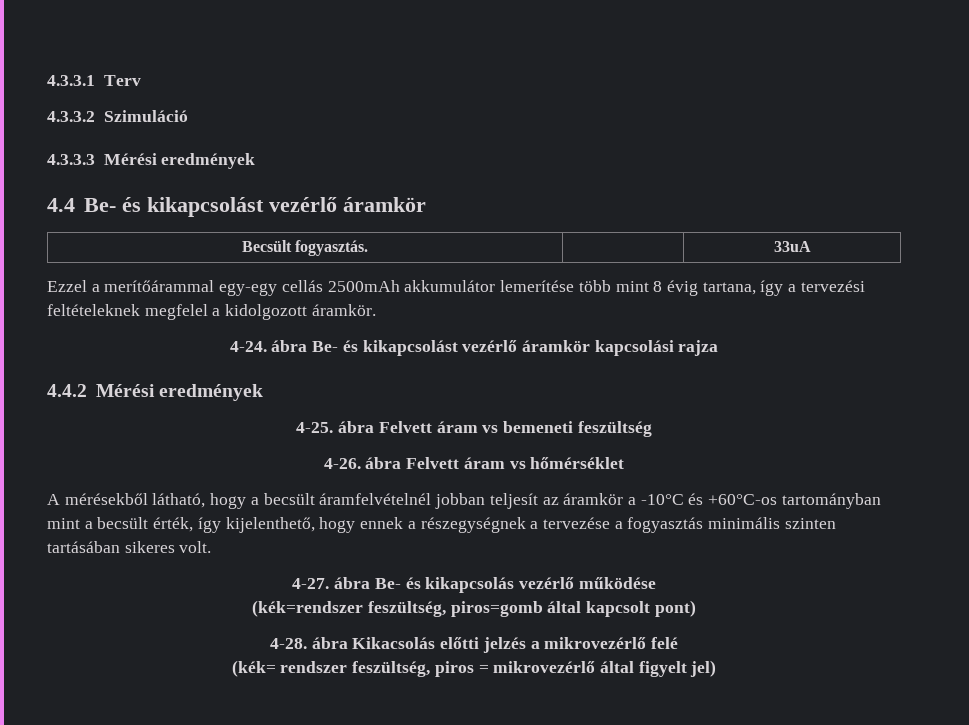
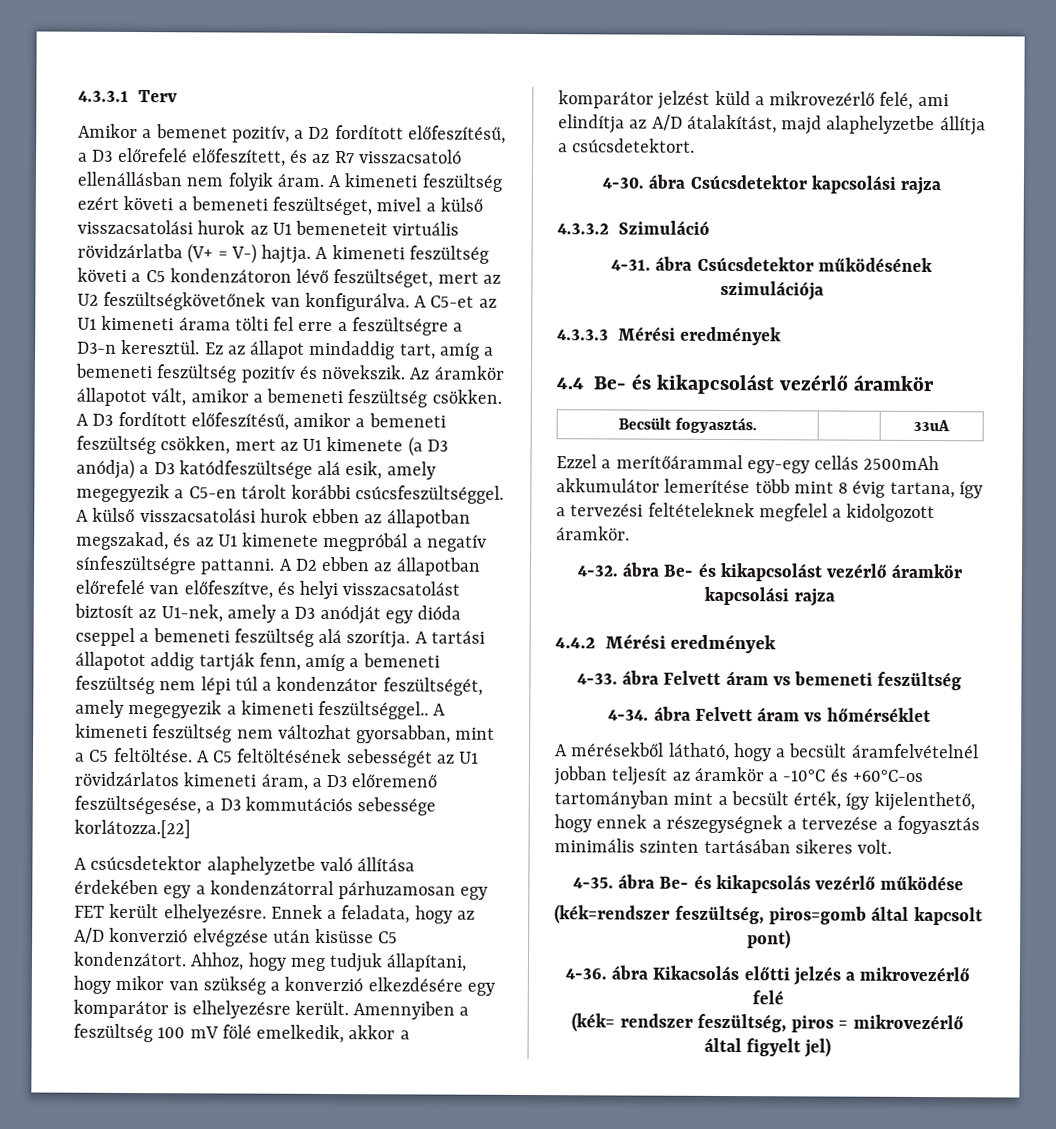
+ Amikor a bemenet pozitív, a D2 fordított előfeszítésű, a D3 előrefelé előfeszített, és az R7 visszacsatoló ellenállásban nem folyik áram. A kimeneti feszültség ezért követi a bemeneti feszültséget, mivel a külső visszacsatolási hurok az U1 bemeneteit virtuális rövidzárlatba (V+ = V-) hajtja. A kimeneti feszültség követi a C5 kondenzátoron lévő feszültséget, mert az U2 feszültségkövetőnek van konfigurálva. A C5-et az U1 kimeneti árama tölti fel erre a feszültségre a D3-n keresztül. Ez az állapot mindaddig tart, amíg a bemeneti feszültség pozitív és növekszik. Az áramkör állapotot vált, amikor a bemeneti feszültség csökken. A D3 fordított előfeszítésű, amikor a bemeneti feszültség csökken, mert az U1 kimenete (a D3 anódja) a D3 katódfeszültsége alá esik, amely megegyezik a C5-en tárolt korábbi csúcsfeszültséggel. A külső visszacsatolási hurok ebben az állapotban megszakad, és az U1 kimenete megpróbál a negatív sínfeszültségre pattanni. A D2 ebben az állapotban előrefelé van előfeszítve, és helyi visszacsatolást biztosít az U1-nek, amely a D3 anódját egy dióda cseppel a bemeneti feszültség alá szorítja. A tartási állapotot addig tartják fenn, amíg a bemeneti feszültség nem lépi túl a kondenzátor feszültségét, amely megegyezik a kimeneti feszültséggel.. A kimeneti feszültség nem változhat gyorsabban, mint a C5 feltöltése. A C5 feltöltésének sebességét az U1 rövidzárlatos kimeneti áram, a D3 előremenő feszültségesése, a D3 kommutációs sebessége korlátozza.[22]
+ A csúcsdetektor alaphelyzetbe való állítása érdekében egy a kondenzátorral párhuzamosan egy FET került elhelyezésre. Ennek a feladata, hogy az A/D konverzió elvégzése után kisüsse C5 kondenzátort. Ahhoz, hogy meg tudjuk állapítani, hogy mikor van szükség a konverzió elkezdésére egy komparátor is elhelyezésre került. Amennyiben a feszültség 100 mV fölé emelkedik, akkor a komparátor jelzést küld a mikrovezérlő felé, ami elindítja az A/D átalakítást, majd alaphelyzetbe állítja a csúcsdetektort.
+ 4-30. ábra Csúcsdetektor kapcsolási rajza
  4.3.3.2 Szimuláció
+ 4-31. ábra Csúcsdetektor működésének szimulációja
- 4-24. ábra Be- és kikapcsolást vezérlő áramkör kapcsolási rajza
+ 4-32. ábra Be- és kikapcsolást vezérlő áramkör kapcsolási rajza
- 4-25. ábra Felvett áram vs bemeneti feszültség
+ 4-33. ábra Felvett áram vs bemeneti feszültség
- 4-26. ábra Felvett áram vs hőmérséklet
+ 4-34. ábra Felvett áram vs hőmérséklet
- 4-27. ábra Be- és kikapcsolás vezérlő működése
+ 4-35. ábra Be- és kikapcsolás vezérlő működése
- 4-28. ábra Kikacsolás előtti jelzés a mikrovezérlő felé
+ 4-36. ábra Kikacsolás előtti jelzés a mikrovezérlő felé

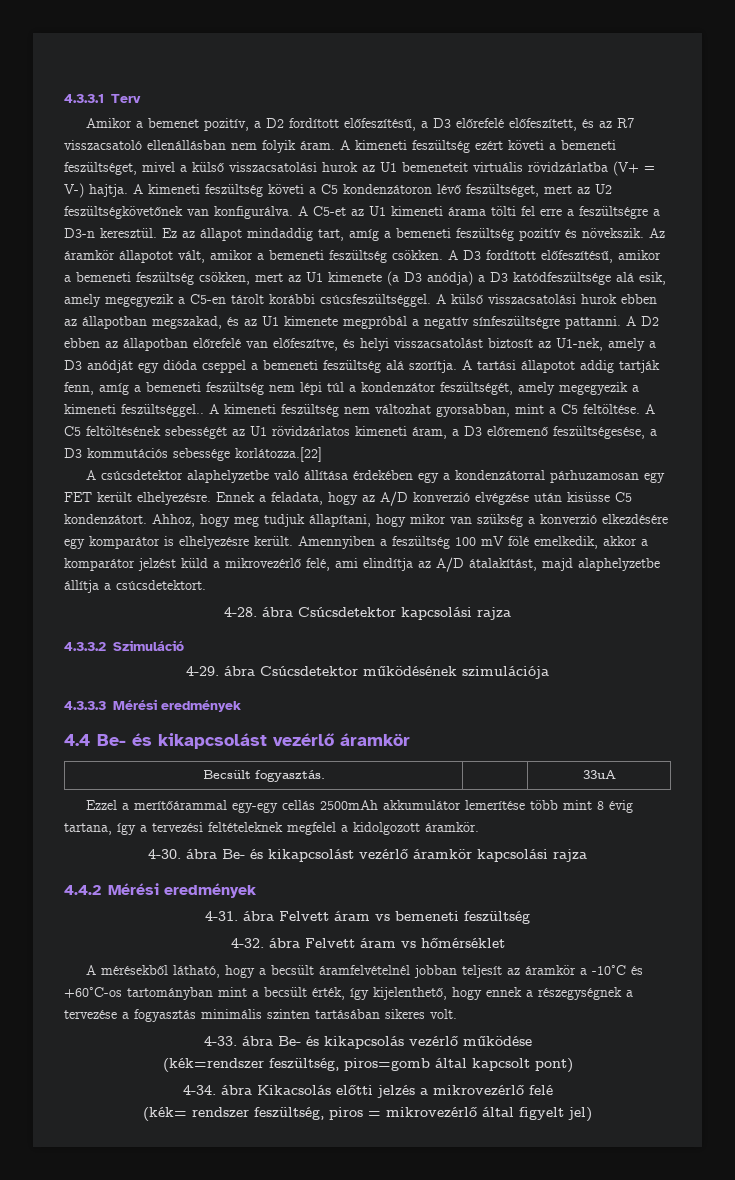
- 4-30. ábra Csúcsdetektor kapcsolási rajza
+ 4-28. ábra Csúcsdetektor kapcsolási rajza
- 4-31. ábra Csúcsdetektor működésének szimulációja
+ 4-29. ábra Csúcsdetektor működésének szimulációja
- 4-32. ábra Be- és kikapcsolást vezérlő áramkör kapcsolási rajza
+ 4-30. ábra Be- és kikapcsolást vezérlő áramkör kapcsolási rajza
- 4-33. ábra Felvett áram vs bemeneti feszültség
+ 4-31. ábra Felvett áram vs bemeneti feszültség
- 4-34. ábra Felvett áram vs hőmérséklet
+ 4-32. ábra Felvett áram vs hőmérséklet
- 4-35. ábra Be- és kikapcsolás vezérlő működése
+ 4-33. ábra Be- és kikapcsolás vezérlő működése
- 4-36. ábra Kikacsolás előtti jelzés a mikrovezérlő felé
+ 4-34. ábra Kikacsolás előtti jelzés a mikrovezérlő felé

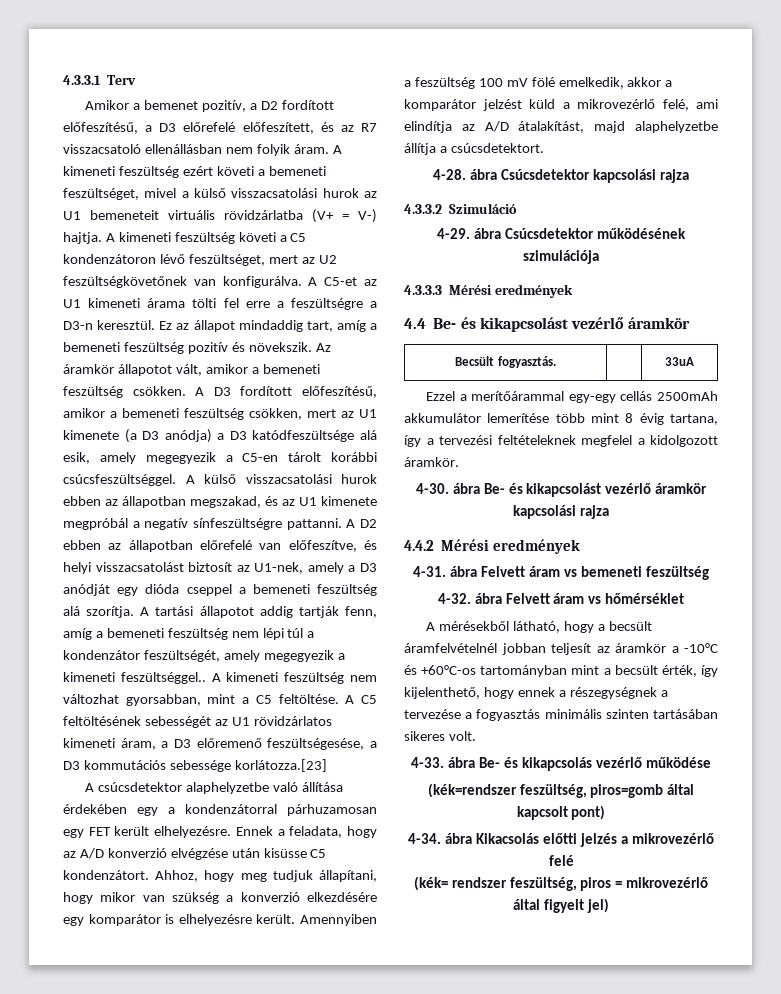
- A C5 feltöltésének sebességét az U1 rövidzárlatos kimeneti áram, a D3 előremenő feszültségesése, a D3 kommutációs sebessége korlátozza.[22]
+ A C5 feltöltésének sebességét az U1 rövidzárlatos kimeneti áram, a D3 előremenő feszültségesése, a D3 kommutációs sebessége korlátozza.[23]

